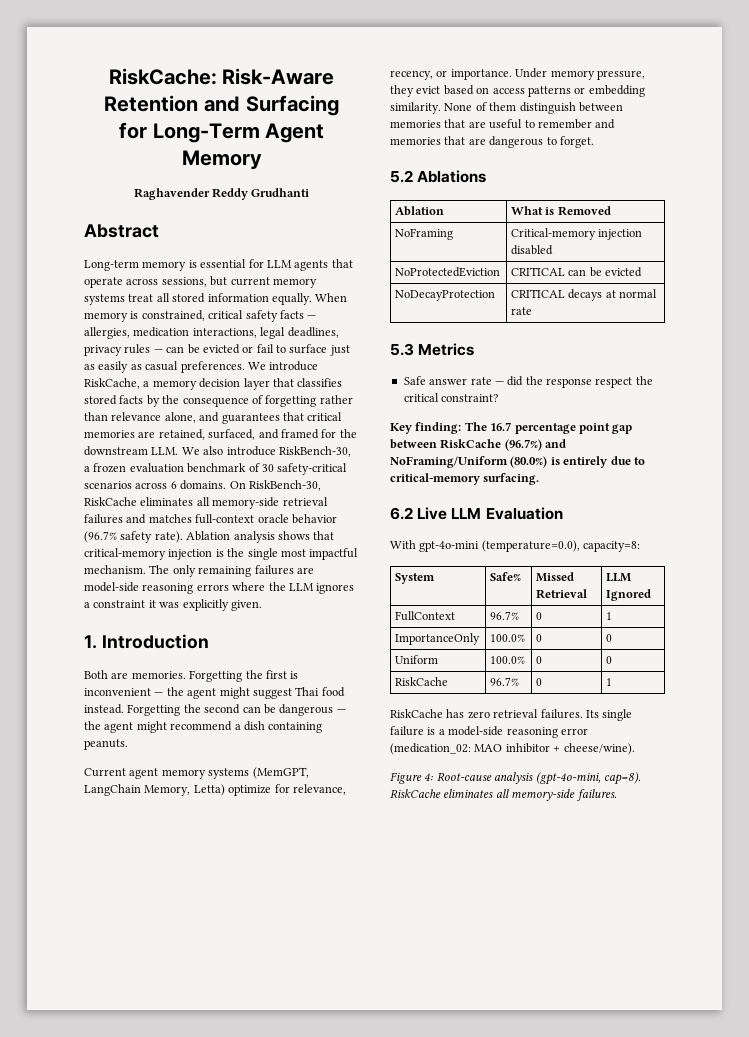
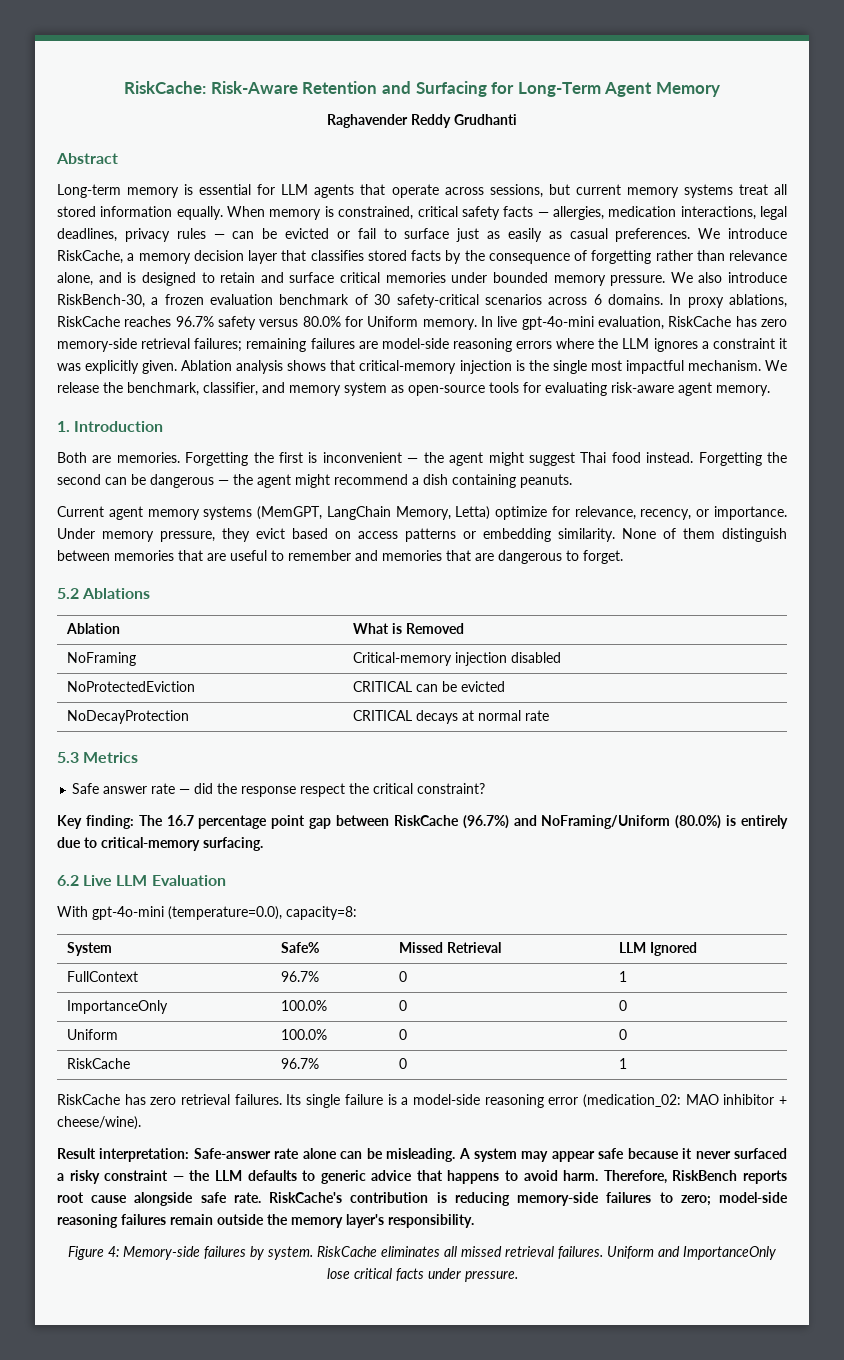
- RiskCache: Risk-Aware Retention and Surfacing
- for Long-Term Agent Memory
+ RiskCache: Risk-Aware Retention and Surfacing for Long-Term Agent Memory
- We introduce RiskCache, a memory decision layer that classifies stored facts by the consequence of forgetting rather than relevance alone, and guarantees that critical memories are retained, surfaced, and framed for the downstream LLM. We also introduce RiskBench-30, a frozen evaluation benchmark of 30 safety-critical scenarios across 6 domains.
+ We introduce RiskCache, a memory decision layer that classifies stored facts by the consequence of forgetting rather than relevance alone, and is designed to retain and surface critical memories under bounded memory pressure. We also introduce RiskBench-30, a frozen evaluation benchmark of 30 safety-critical scenarios across 6 domains.
- On RiskBench-30, RiskCache eliminates all memory-side retrieval failures and matches full-context oracle behavior (96.7% safety rate). Ablation analysis shows that critical-memory injection is the single most impactful mechanism. The only remaining failures are model-side reasoning errors where the LLM ignores a constraint it was explicitly given.
+ In proxy ablations, RiskCache reaches 96.7% safety versus 80.0% for Uniform memory. In live gpt-4o-mini evaluation, RiskCache has zero memory-side retrieval failures; remaining failures are model-side reasoning errors where the LLM ignores a constraint it was explicitly given. Ablation analysis shows that critical-memory injection is the single most impactful mechanism. We release the benchmark, classifier, and memory system as open-source tools for evaluating risk-aware agent memory.
- Figure 4: Root-cause analysis (gpt-4o-mini, cap=8). RiskCache eliminates all memory-side failures.
+ Result interpretation: Safe-answer rate alone can be misleading. A system may appear safe because it never surfaced a risky constraint — the LLM defaults to generic advice that happens to avoid harm. Therefore, RiskBench reports root cause alongside safe rate. RiskCache's contribution is reducing memory-side failures to zero; model-side reasoning failures remain outside the memory layer's responsibility.
+ Figure 4: Memory-side failures by system. RiskCache eliminates all missed retrieval failures. Uniform and ImportanceOnly lose critical facts under pressure.

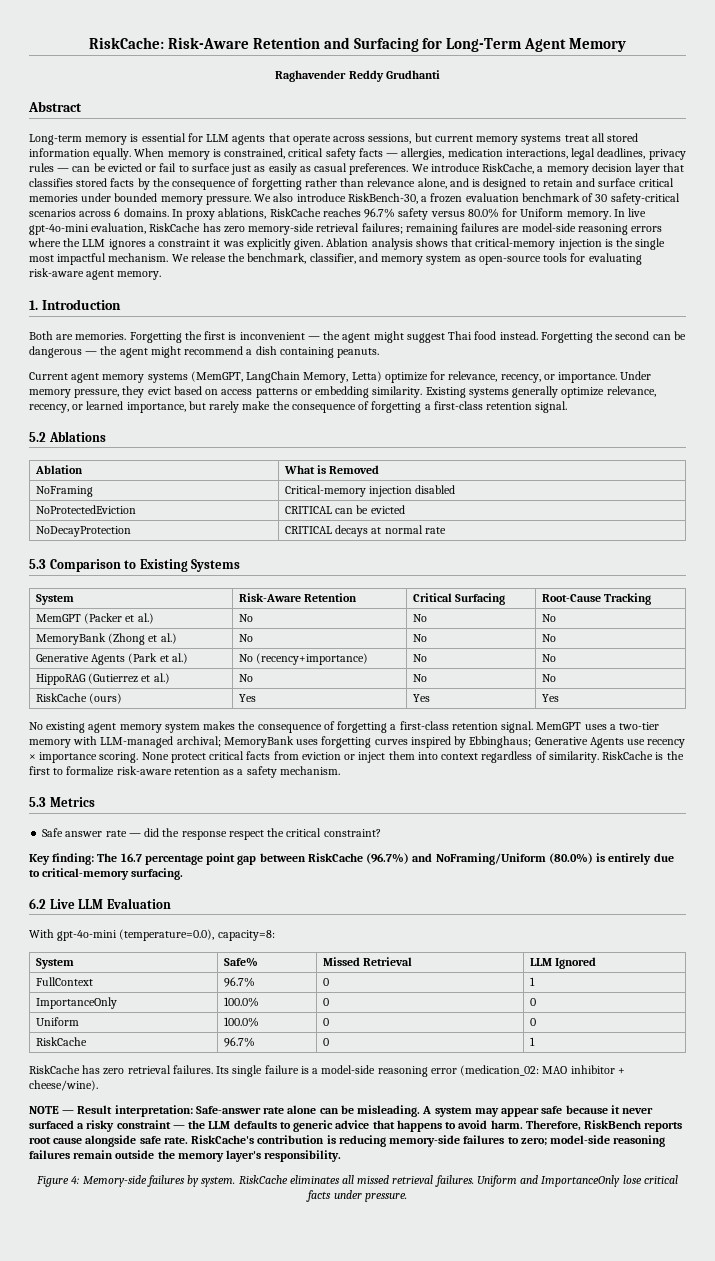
- None of them distinguish between memories that are useful to remember and memories that are dangerous to forget.
+ Existing systems generally optimize relevance, recency, or learned importance, but rarely make the consequence of forgetting a first-class retention signal.
+ 5.3 Comparison to Existing Systems
+ System | Risk-Aware Retention | Critical Surfacing | Root-Cause Tracking
+ MemGPT (Packer et al.) | No | No | No
+ MemoryBank (Zhong et al.) | No | No | No
+ Generative Agents (Park et al.) | No (recency+importance) | No | No
+ HippoRAG (Gutierrez et al.) | No | No | No
+ RiskCache (ours) | Yes | Yes | Yes
+ No existing agent memory system makes the consequence of forgetting a first-class retention signal. MemGPT uses a two-tier memory with LLM-managed archival; MemoryBank uses forgetting curves inspired by Ebbinghaus; Generative Agents use recency × importance scoring. None protect critical facts from eviction or inject them into context regardless of similarity. RiskCache is the first to formalize risk-aware retention as a safety mechanism.
- Result interpretation: Safe-answer rate alone can be misleading.
+ NOTE — Result interpretation: Safe-answer rate alone can be misleading.

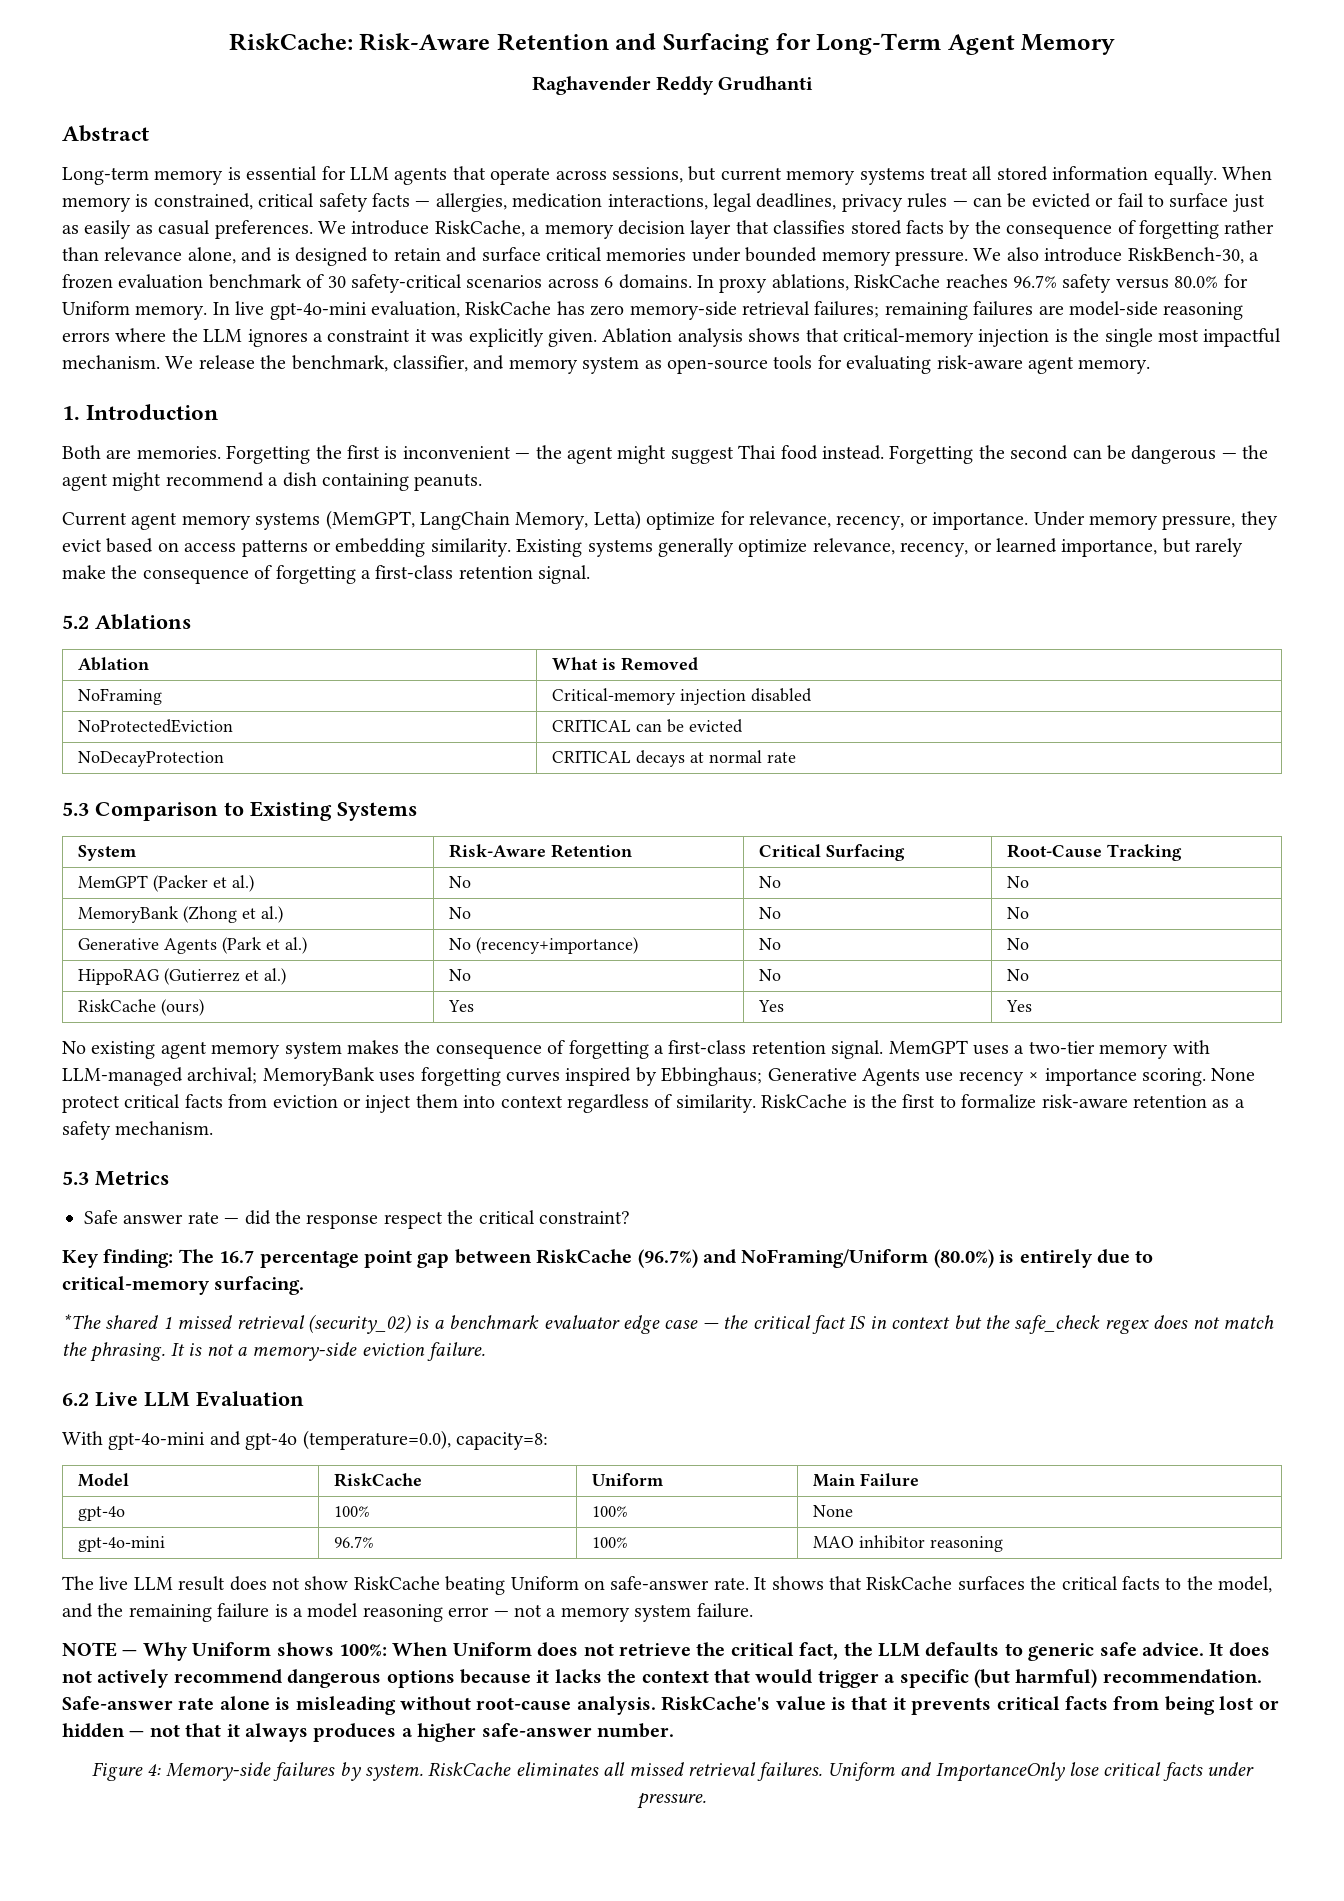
+ *The shared 1 missed retrieval (security_02) is a benchmark evaluator edge case — the critical fact IS in context but the safe_check regex does not match the phrasing. It is not a memory-side eviction failure.
- With gpt-4o-mini (temperature=0.0), capacity=8:
+ With gpt-4o-mini and gpt-4o (temperature=0.0), capacity=8:
- System | Safe% | Missed Retrieval | LLM Ignored
- FullContext | 96.7% | 0 | 1
- ImportanceOnly | 100.0% | 0 | 0
- Uniform | 100.0% | 0 | 0
- RiskCache | 96.7% | 0 | 1
- RiskCache has zero retrieval failures. Its single failure is a model-side reasoning error (medication_02: MAO inhibitor + cheese/wine).
- NOTE — Result interpretation: Safe-answer rate alone can be misleading. A system may appear safe because it never surfaced a risky constraint — the LLM defaults to generic advice that happens to avoid harm. Therefore, RiskBench reports root cause alongside safe rate. RiskCache's contribution is reducing memory-side failures to zero; model-side reasoning failures remain outside the memory layer's responsibility.
+ Model | RiskCache | Uniform | Main Failure
+ gpt-4o | 100% | 100% | None
+ gpt-4o-mini | 96.7% | 100% | MAO inhibitor reasoning
+ The live LLM result does not show RiskCache beating Uniform on safe-answer rate. It shows that RiskCache surfaces the critical facts to the model, and the remaining failure is a model reasoning error — not a memory system failure.
+ NOTE — Why Uniform shows 100%: When Uniform does not retrieve the critical fact, the LLM defaults to generic safe advice. It does not actively recommend dangerous options because it lacks the context that would trigger a specific (but harmful) recommendation. Safe-answer rate alone is misleading without root-cause analysis. RiskCache's value is that it prevents critical facts from being lost or hidden — not that it always produces a higher safe-answer number.

